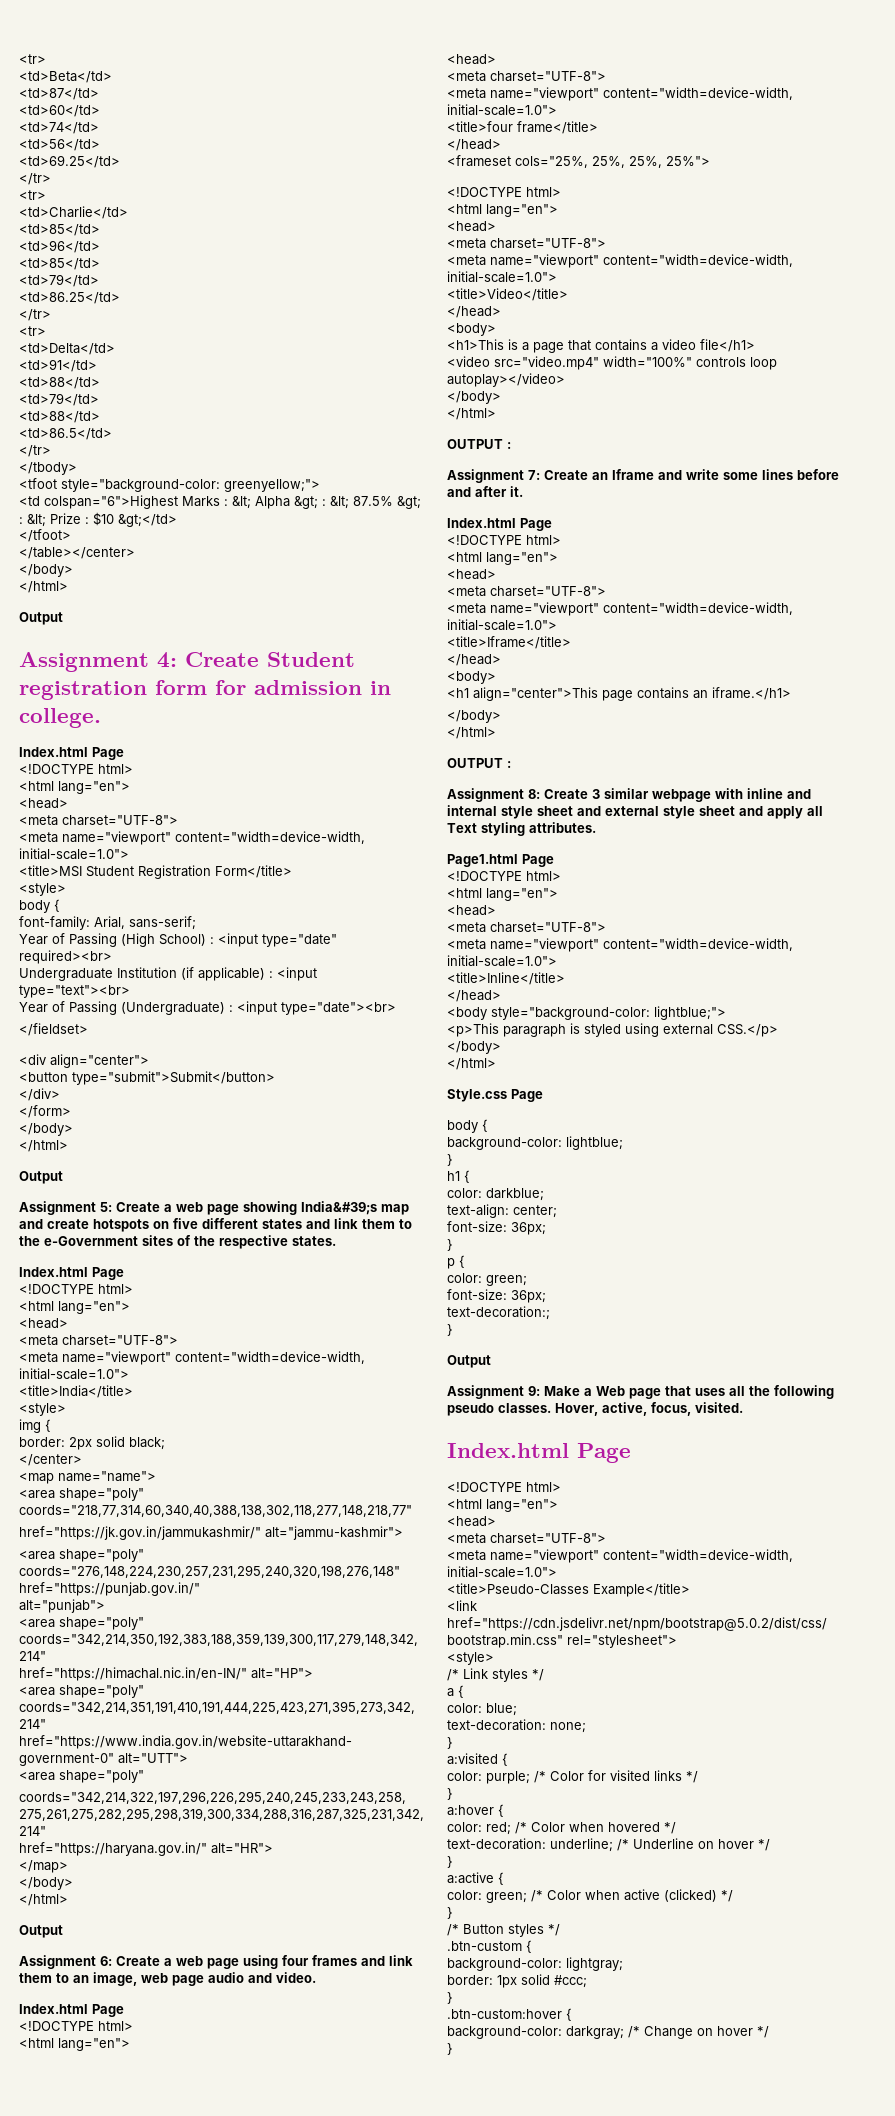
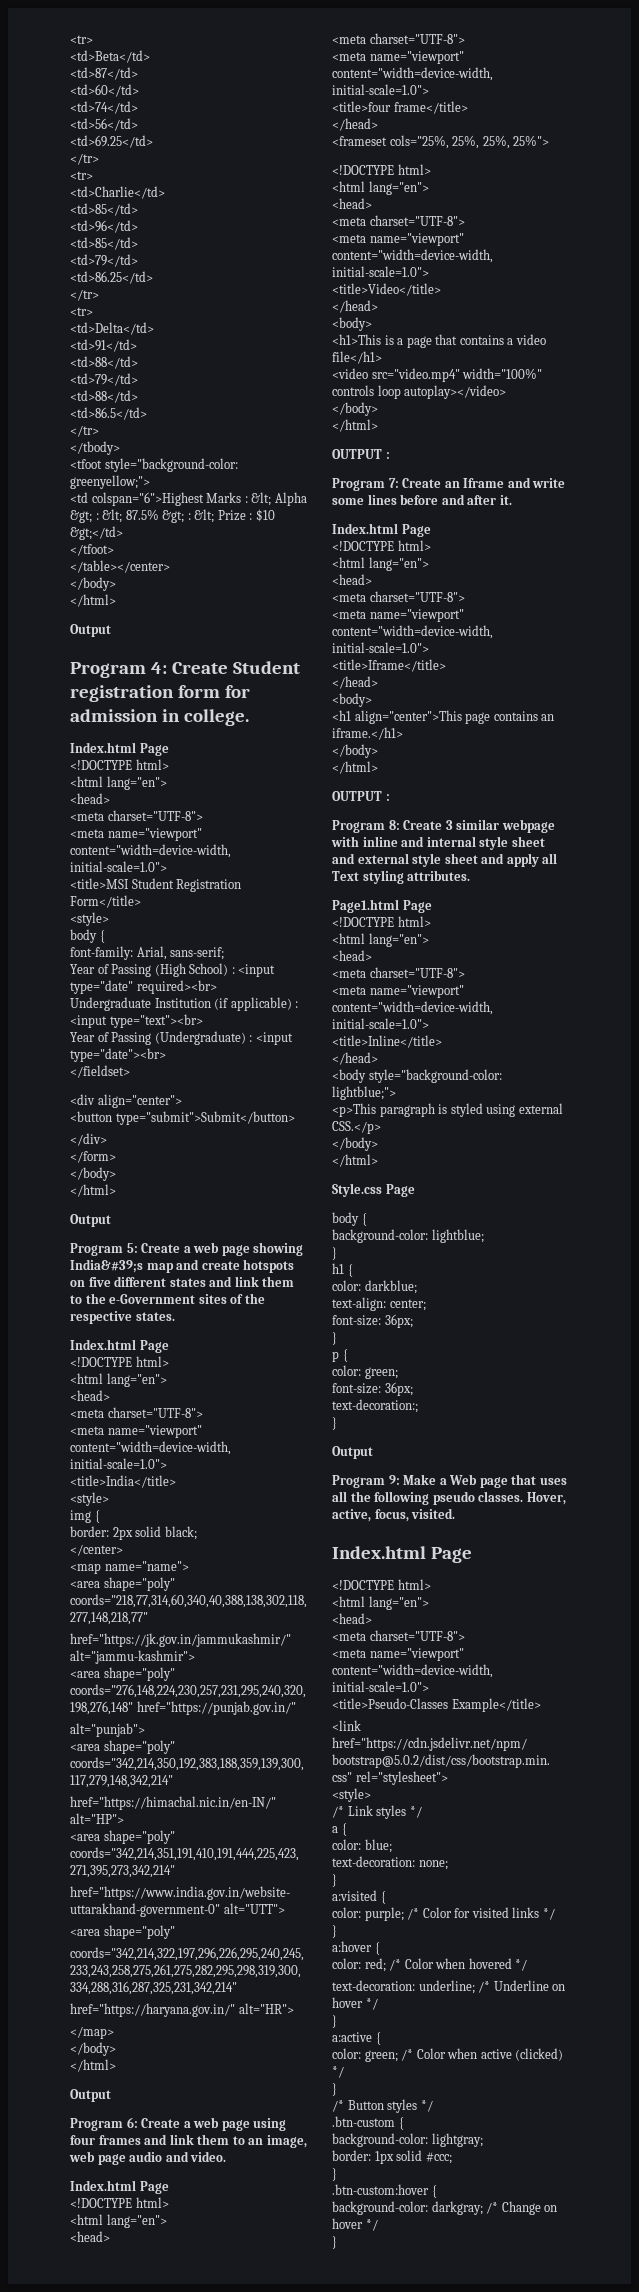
- Assignment 4: Create Student registration form for admission in college.
+ Program 4: Create Student registration form for admission in college.
- Assignment 5: Create a web page showing India&#39;s map and create hotspots on five different states and link them to the e-Government sites of the respective states.
+ Program 5: Create a web page showing India&#39;s map and create hotspots on five different states and link them to the e-Government sites of the respective states.
- Assignment 6: Create a web page using four frames and link them to an image, web page audio and video.
+ Program 6: Create a web page using four frames and link them to an image, web page audio and video.
- Assignment 7: Create an Iframe and write some lines before and after it.
+ Program 7: Create an Iframe and write some lines before and after it.
- Assignment 8: Create 3 similar webpage with inline and internal style sheet and external style sheet and apply all Text styling attributes.
+ Program 8: Create 3 similar webpage with inline and internal style sheet and external style sheet and apply all Text styling attributes.
- Assignment 9: Make a Web page that uses all the following pseudo classes.
+ Program 9: Make a Web page that uses all the following pseudo classes.

